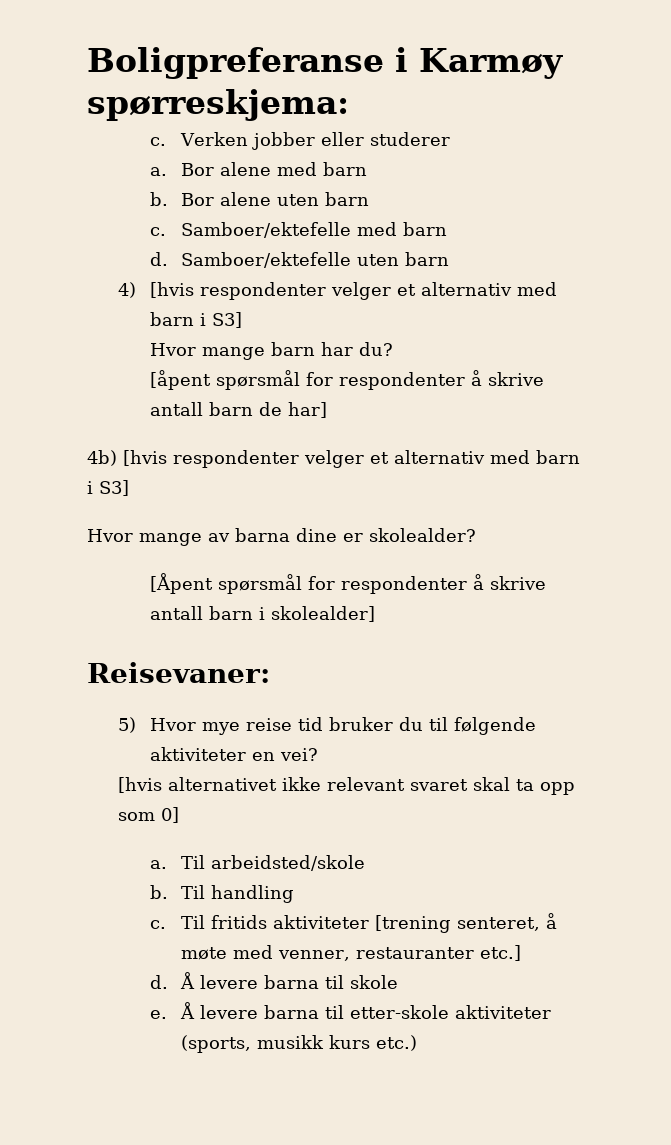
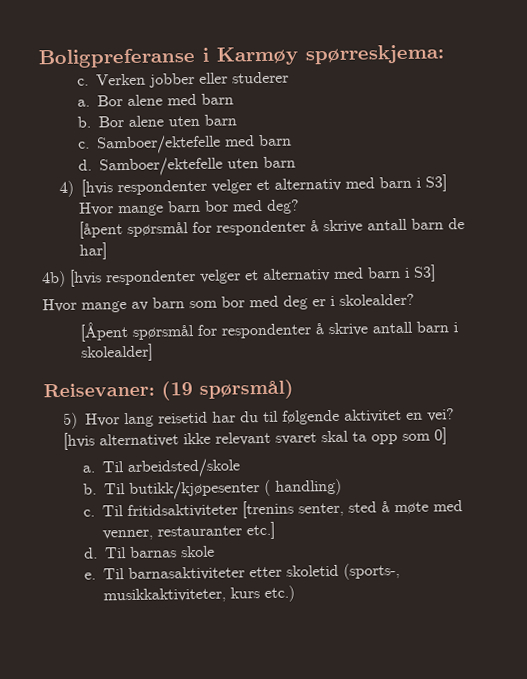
- Hvor mange barn har du?
+ Hvor mange barn bor med deg?
- Hvor mange av barna dine er skolealder?
+ Hvor mange av barn som bor med deg er i skolealder?
- Reisevaner:
+ Reisevaner: (19 spørsmål)
- 5) Hvor mye reise tid bruker du til følgende aktiviteter en vei?
+ 5) Hvor lang reisetid har du til følgende aktivitet en vei?
- Til handling
+ Til butikk/kjøpesenter ( handling)
- Til fritids aktiviteter [trening senteret, å møte med venner, restauranter etc.]
+ Til fritidsaktiviteter [trenins senter, sted å møte med venner, restauranter etc.]
- Å levere barna til skole
- e. Å levere barna til etter-skole aktiviteter (sports, musikk kurs etc.)
+ Til barnas skole
+ e. Til barnasaktiviteter etter skoletid (sports-, musikkaktiviteter, kurs etc.)

